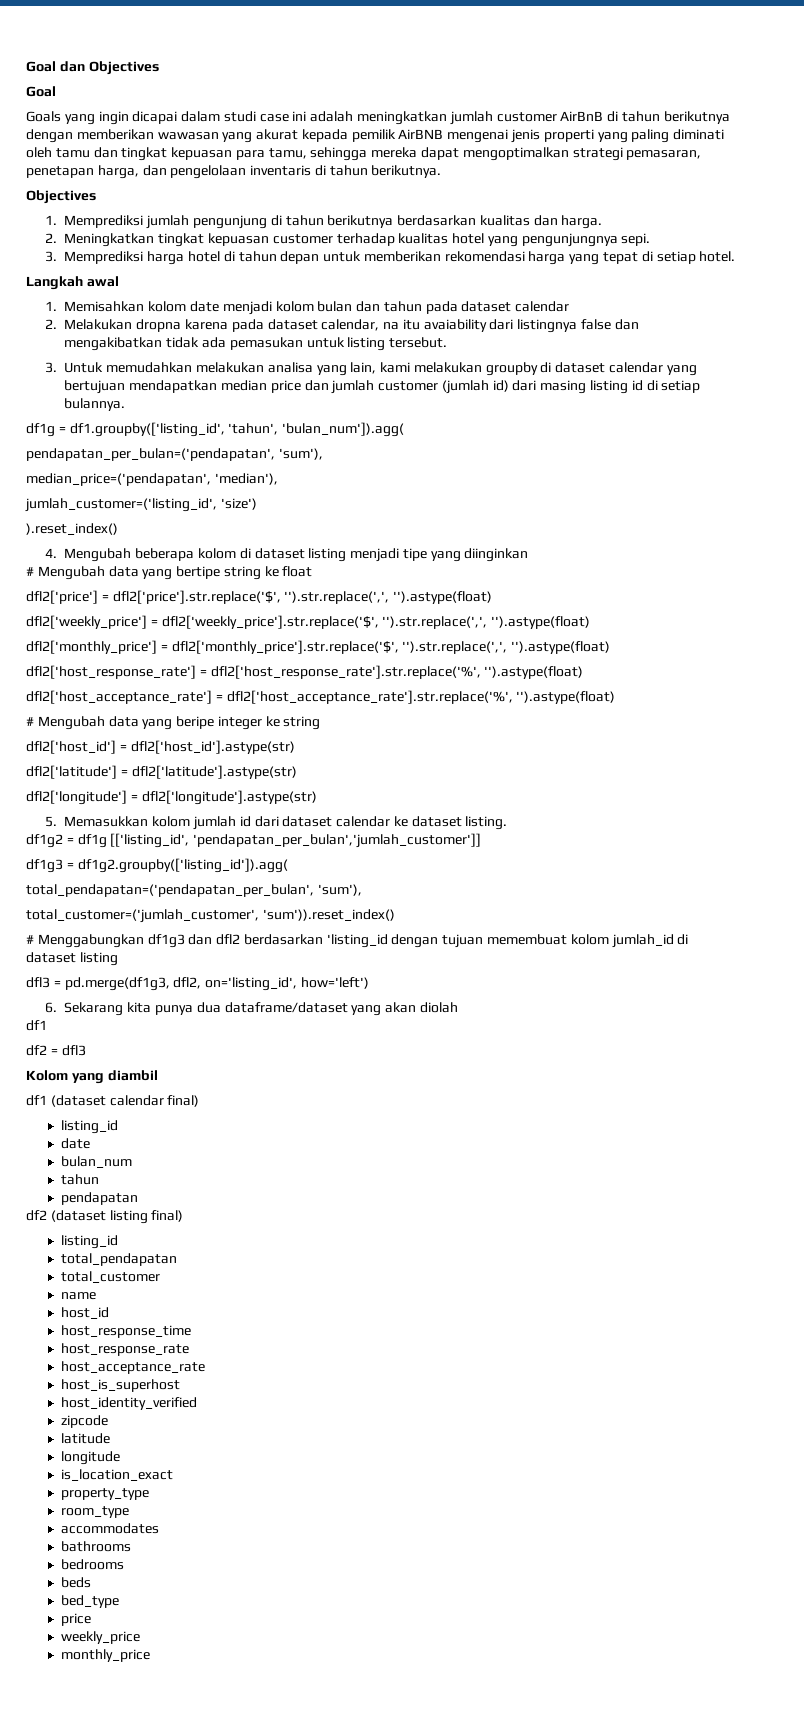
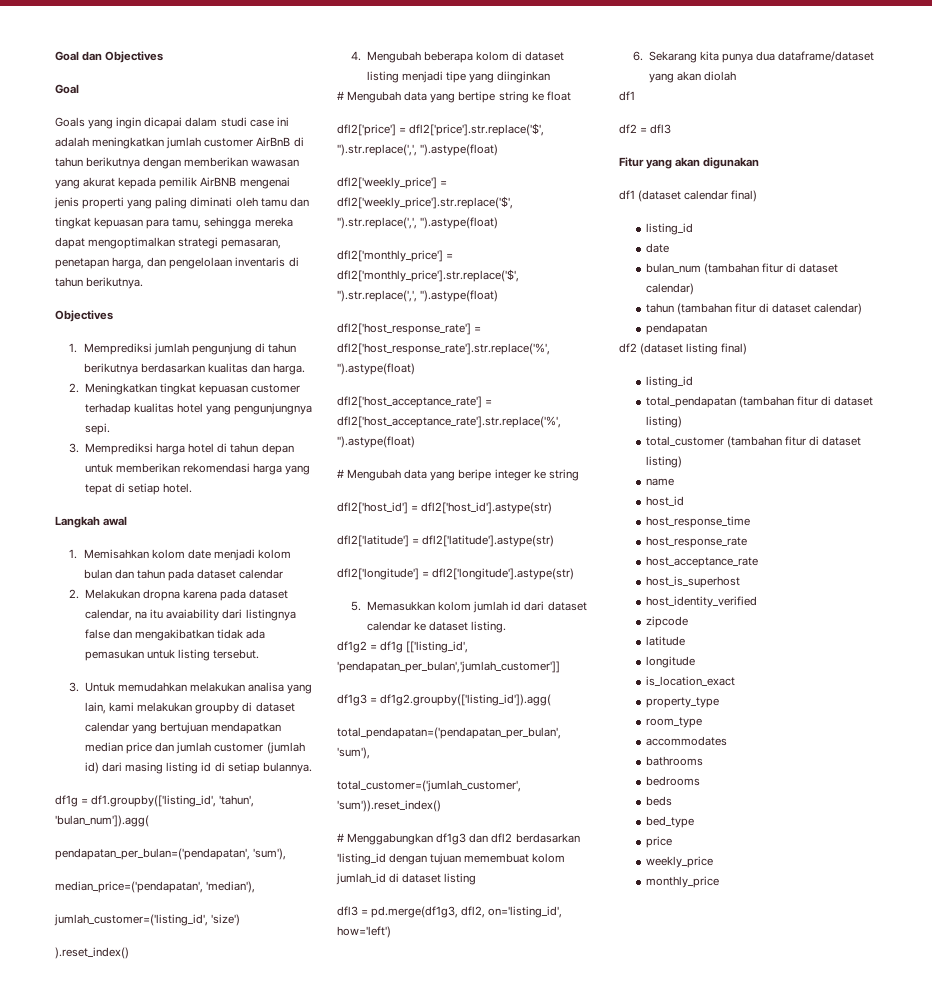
- Kolom yang diambil
+ Fitur yang akan digunakan
- bulan_num
- tahun
+ bulan_num (tambahan fitur di dataset calendar)
+ tahun (tambahan fitur di dataset calendar)
- total_pendapatan
- total_customer
+ total_pendapatan (tambahan fitur di dataset listing)
+ total_customer (tambahan fitur di dataset listing)

